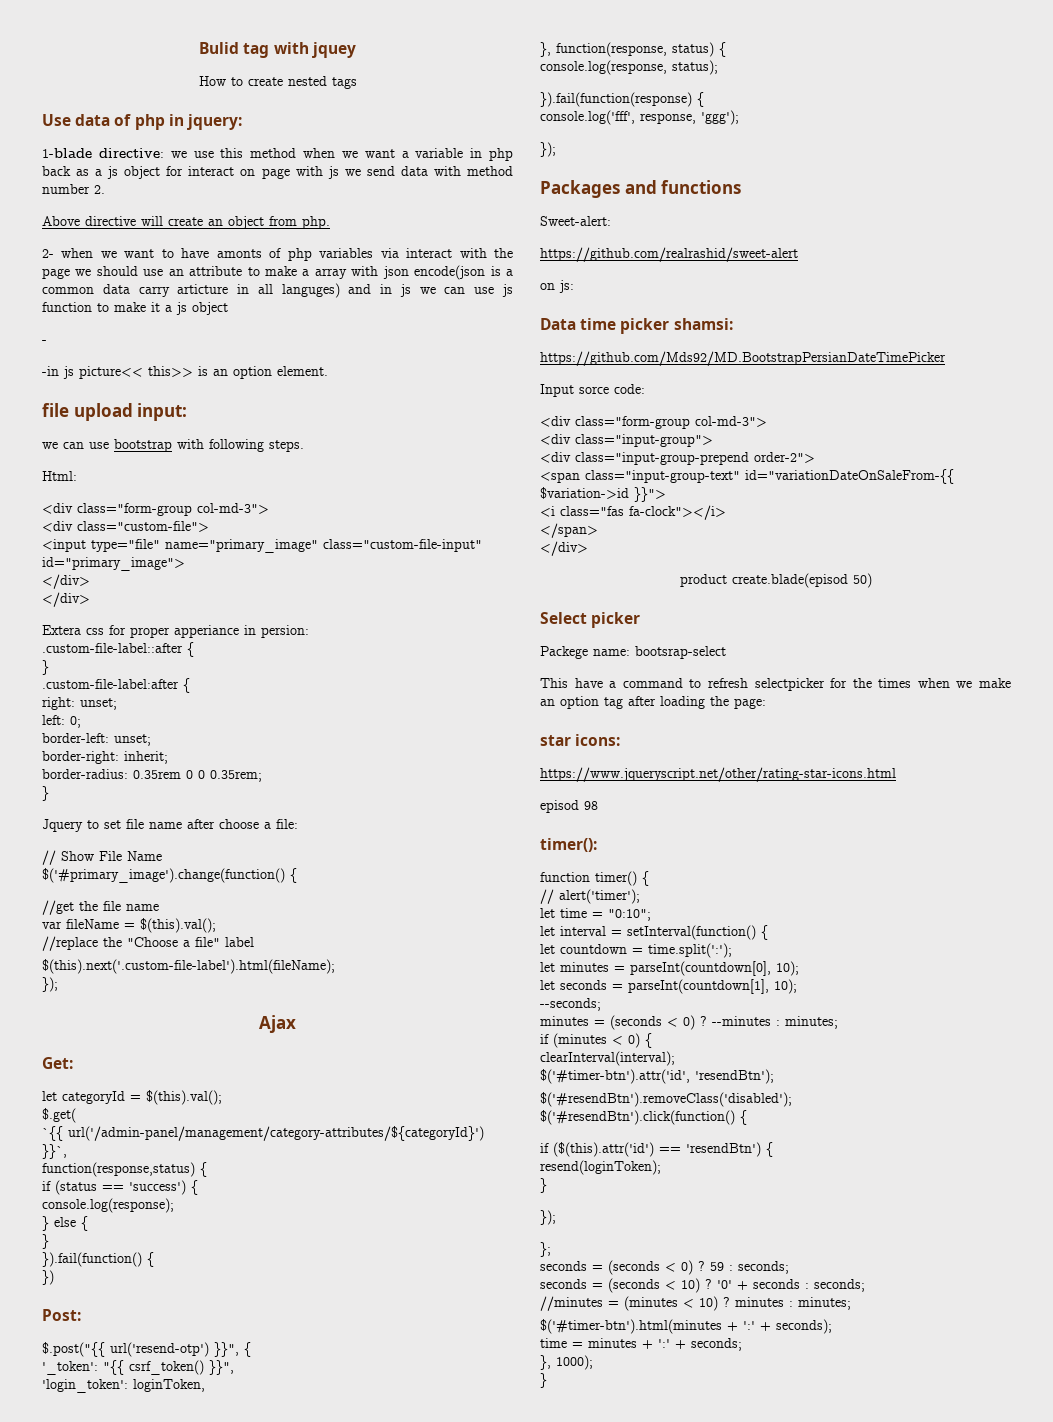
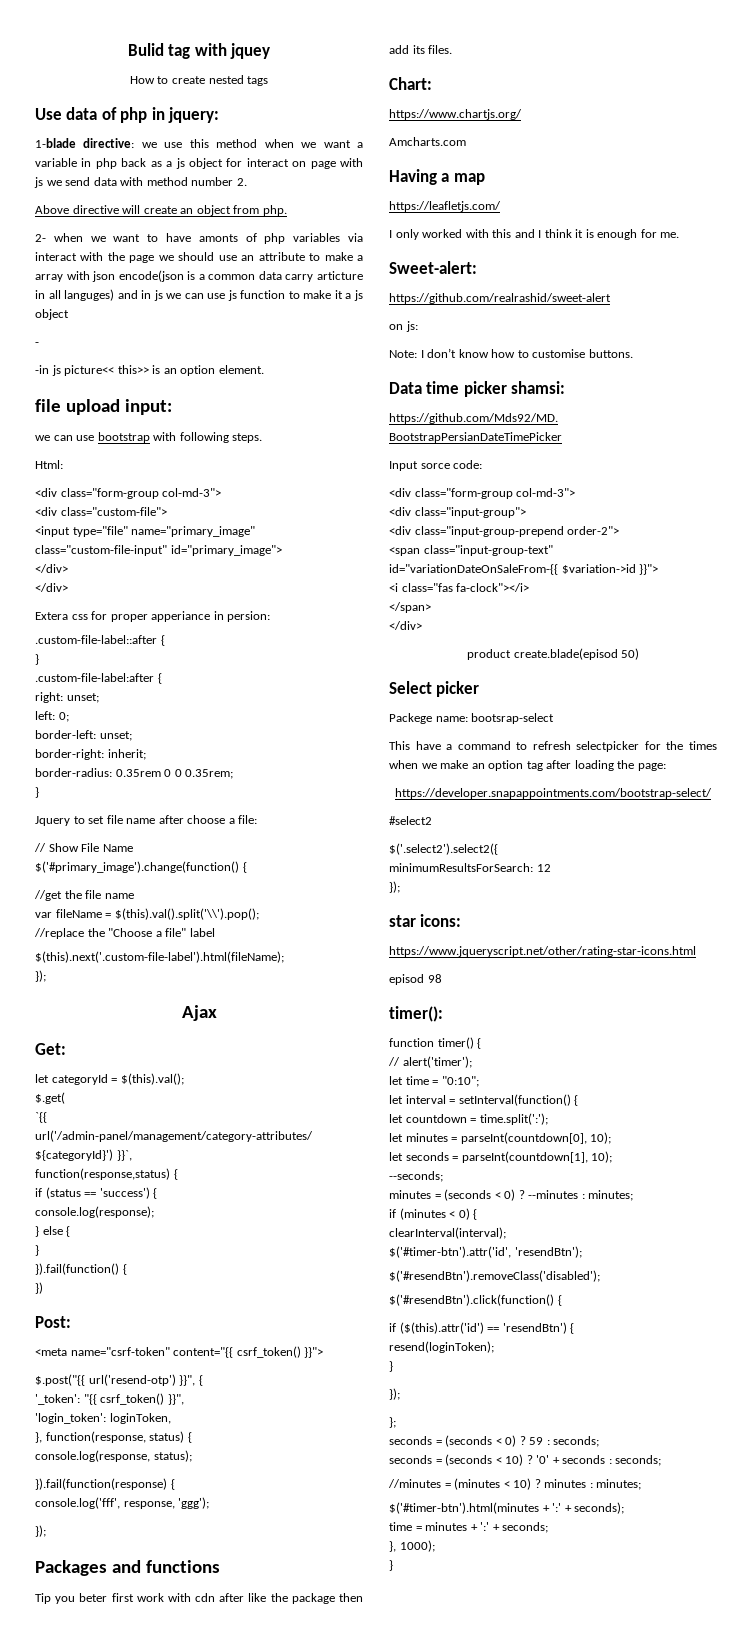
- var fileName = $(this).val();
+ var fileName = $(this).val().split('\\').pop();
+ <meta name="csrf-token" content="{{ csrf_token() }}">
+ Tip you beter first work with cdn after like the package then add its files.
+ Chart:
+ https://www.chartjs.org/
+ Amcharts.com
+ Having a map
+ https://leafletjs.com/
+ I only worked with this and I think it is enough for me.
  Sweet-alert:
  https://github.com/realrashid/sweet-alert
  on js:
+ Note: I don’t know how to customise buttons.
+ https://developer.snapappointments.com/bootstrap-select/
+ #select2
+ $('.select2').select2({
+ minimumResultsForSearch: 12
+ });

